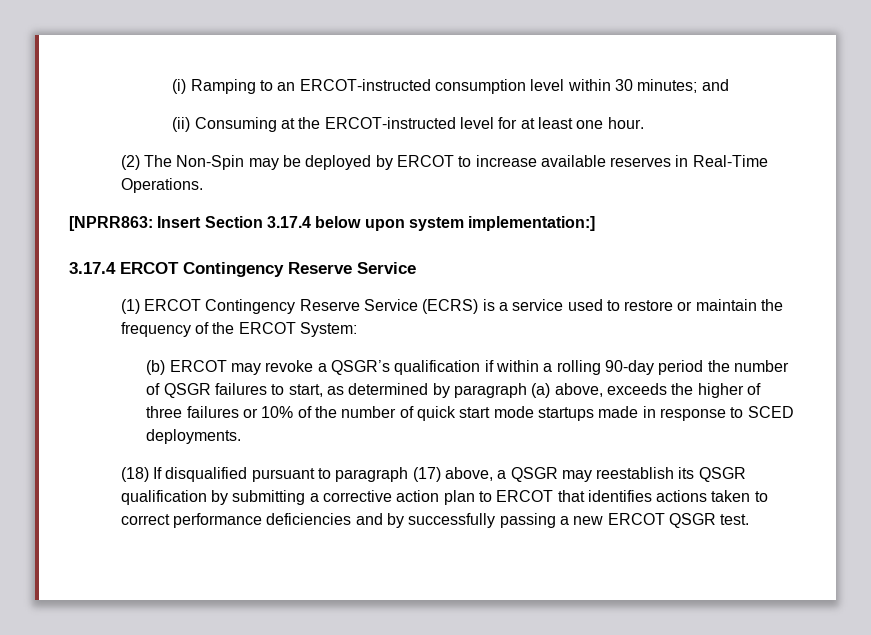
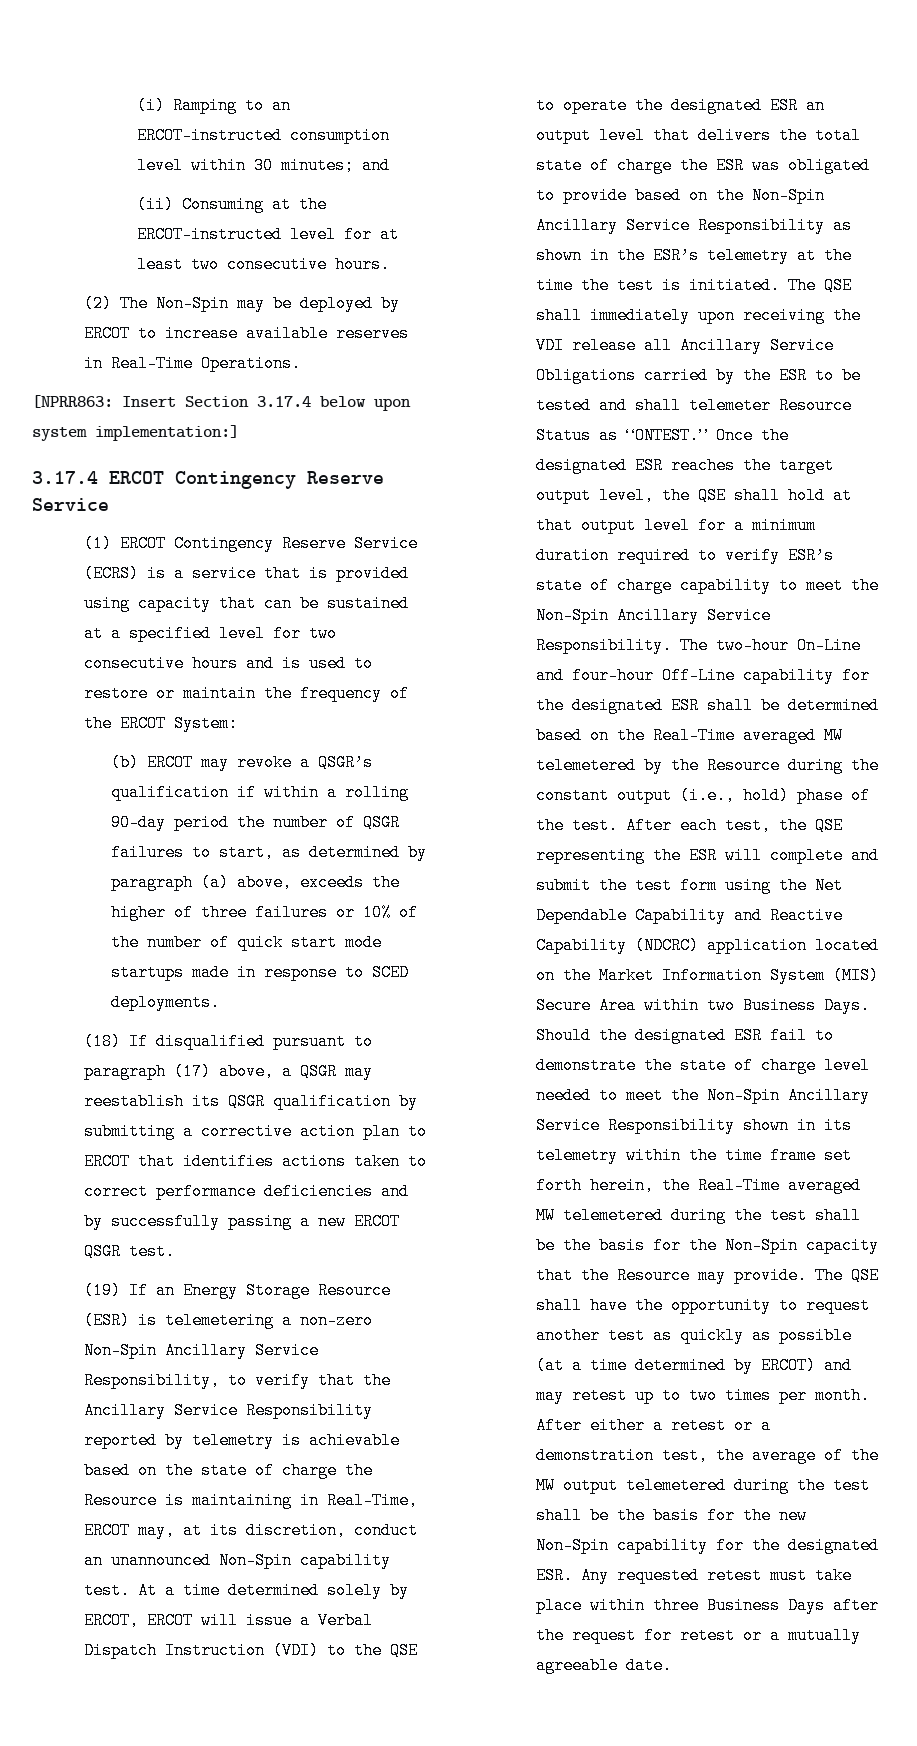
- (ii) Consuming at the ERCOT-instructed level for at least one hour.
+ (ii) Consuming at the ERCOT-instructed level for at least two consecutive hours.
- (1) ERCOT Contingency Reserve Service (ECRS) is a service used to restore or maintain the frequency of the ERCOT System:
+ (1) ERCOT Contingency Reserve Service (ECRS) is a service that is provided using capacity that can be sustained at a specified level for two consecutive hours and is used to restore or maintain the frequency of the ERCOT System:
+ (19) If an Energy Storage Resource (ESR) is telemetering a non-zero Non-Spin Ancillary Service Responsibility, to verify that the Ancillary Service Responsibility reported by telemetry is achievable based on the state of charge the Resource is maintaining in Real-Time, ERCOT may, at its discretion, conduct an unannounced Non-Spin capability test. At a time determined solely by ERCOT, ERCOT will issue a Verbal Dispatch Instruction (VDI) to the QSE to operate the designated ESR an output level that delivers the total state of charge the ESR was obligated to provide based on the Non-Spin Ancillary Service Responsibility as shown in the ESR’s telemetry at the time the test is initiated. The QSE shall immediately upon receiving the VDI release all Ancillary Service Obligations carried by the ESR to be tested and shall telemeter Resource Status as “ONTEST.” Once the designated ESR reaches the target output level, the QSE shall hold at that output level for a minimum duration required to verify ESR’s state of charge capability to meet the Non-Spin Ancillary Service Responsibility. The two-hour On-Line and four-hour Off-Line capability for the designated ESR shall be determined based on the Real-Time averaged MW telemetered by the Resource during the constant output (i.e., hold) phase of the test. After each test, the QSE representing the ESR will complete and submit the test form using the Net Dependable Capability and Reactive Capability (NDCRC) application located on the Market Information System (MIS) Secure Area within two Business Days. Should the designated ESR fail to demonstrate the state of charge level needed to meet the Non-Spin Ancillary Service Responsibility shown in its telemetry within the time frame set forth herein, the Real-Time averaged MW telemetered during the test shall be the basis for the Non-Spin capacity that the Resource may provide. The QSE shall have the opportunity to request another test as quickly as possible (at a time determined by ERCOT) and may retest up to two times per month. After either a retest or a demonstration test, the average of the MW output telemetered during the test shall be the basis for the new Non-Spin capability for the designated ESR. Any requested retest must take place within three Business Days after the request for retest or a mutually agreeable date.

